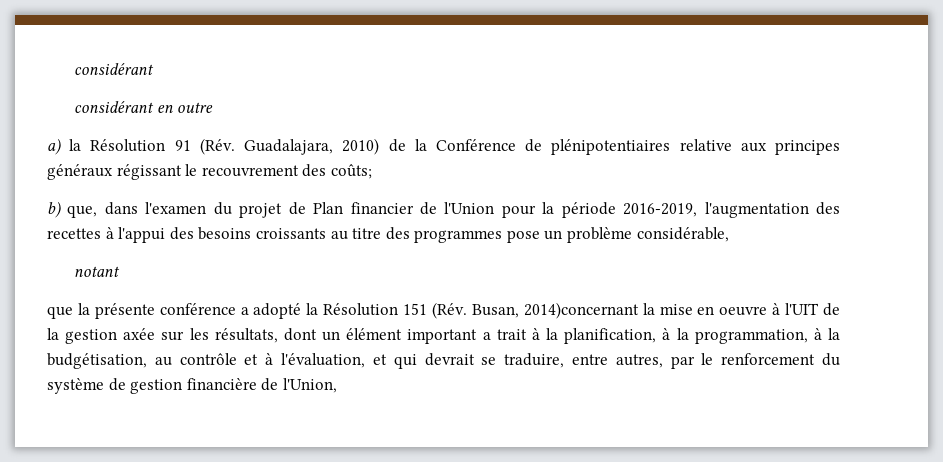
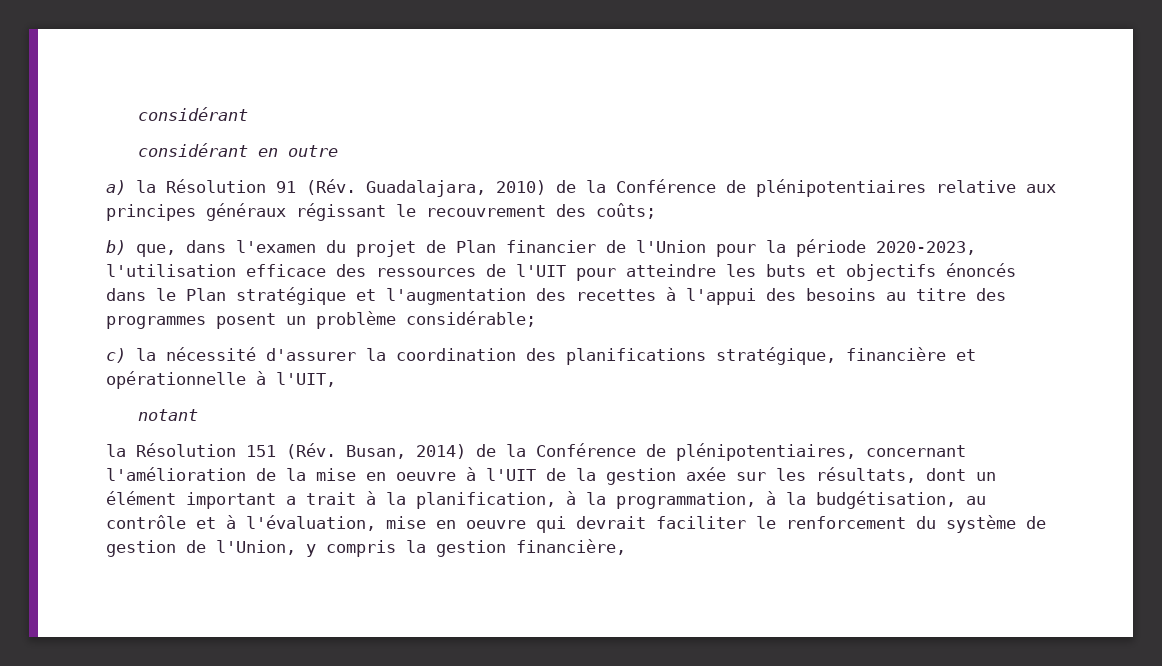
- b) que, dans l'examen du projet de Plan financier de l'Union pour la période 2016-2019, l'augmentation des recettes à l'appui des besoins croissants au titre des programmes pose un problème considérable,
+ b) que, dans l'examen du projet de Plan financier de l'Union pour la période 2020-2023, l'utilisation efficace des ressources de l'UIT pour atteindre les buts et objectifs énoncés dans le Plan stratégique et l'augmentation des recettes à l'appui des besoins au titre des programmes posent un problème considérable;
+ c) la nécessité d'assurer la coordination des planifications stratégique, financière et opérationnelle à l'UIT,
  notant
- que la présente conférence a adopté la Résolution 151 (Rév. Busan, 2014)concernant la mise en oeuvre à l'UIT de la gestion axée sur les résultats, dont un élément important a trait à la planification, à la programmation, à la budgétisation, au contrôle et à l'évaluation, et qui devrait se traduire, entre autres, par le renforcement du système de gestion financière de l'Union,
+ la Résolution 151 (Rév. Busan, 2014) de la Conférence de plénipotentiaires, concernant l'amélioration de la mise en oeuvre à l'UIT de la gestion axée sur les résultats, dont un élément important a trait à la planification, à la programmation, à la budgétisation, au contrôle et à l'évaluation, mise en oeuvre qui devrait faciliter le renforcement du système de gestion de l'Union, y compris la gestion financière,

